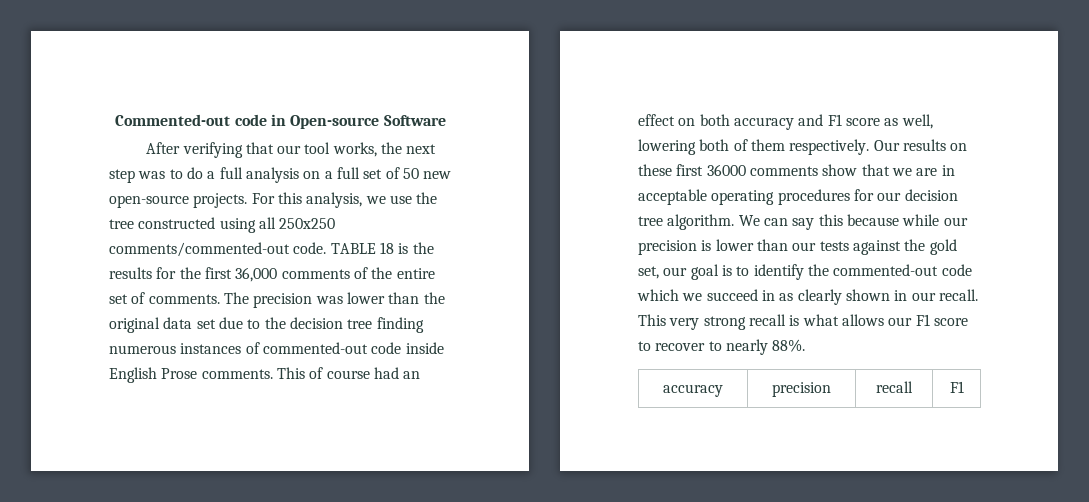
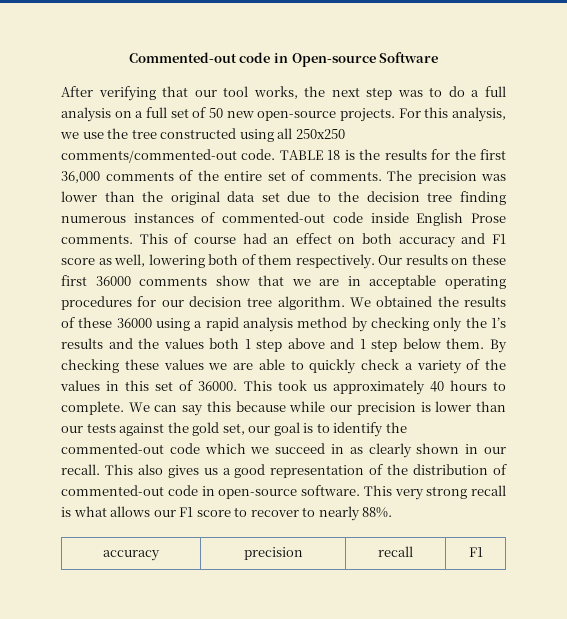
- We can say this because while our precision is lower than our tests against the gold set, our goal is to identify the commented-out code which we succeed in as clearly shown in our recall.
+ We obtained the results of these 36000 using a rapid analysis method by checking only the 1’s results and the values both 1 step above and 1 step below them. By checking these values we are able to quickly check a variety of the values in this set of 36000. This took us approximately 40 hours to complete. We can say this because while our precision is lower than our tests against the gold set, our goal is to identify the commented-out code which we succeed in as clearly shown in our recall.
- This very strong recall is what allows our F1 score to recover to nearly 88%.
+ This also gives us a good representation of the distribution of commented-out code in open-source software. This very strong recall is what allows our F1 score to recover to nearly 88%.

